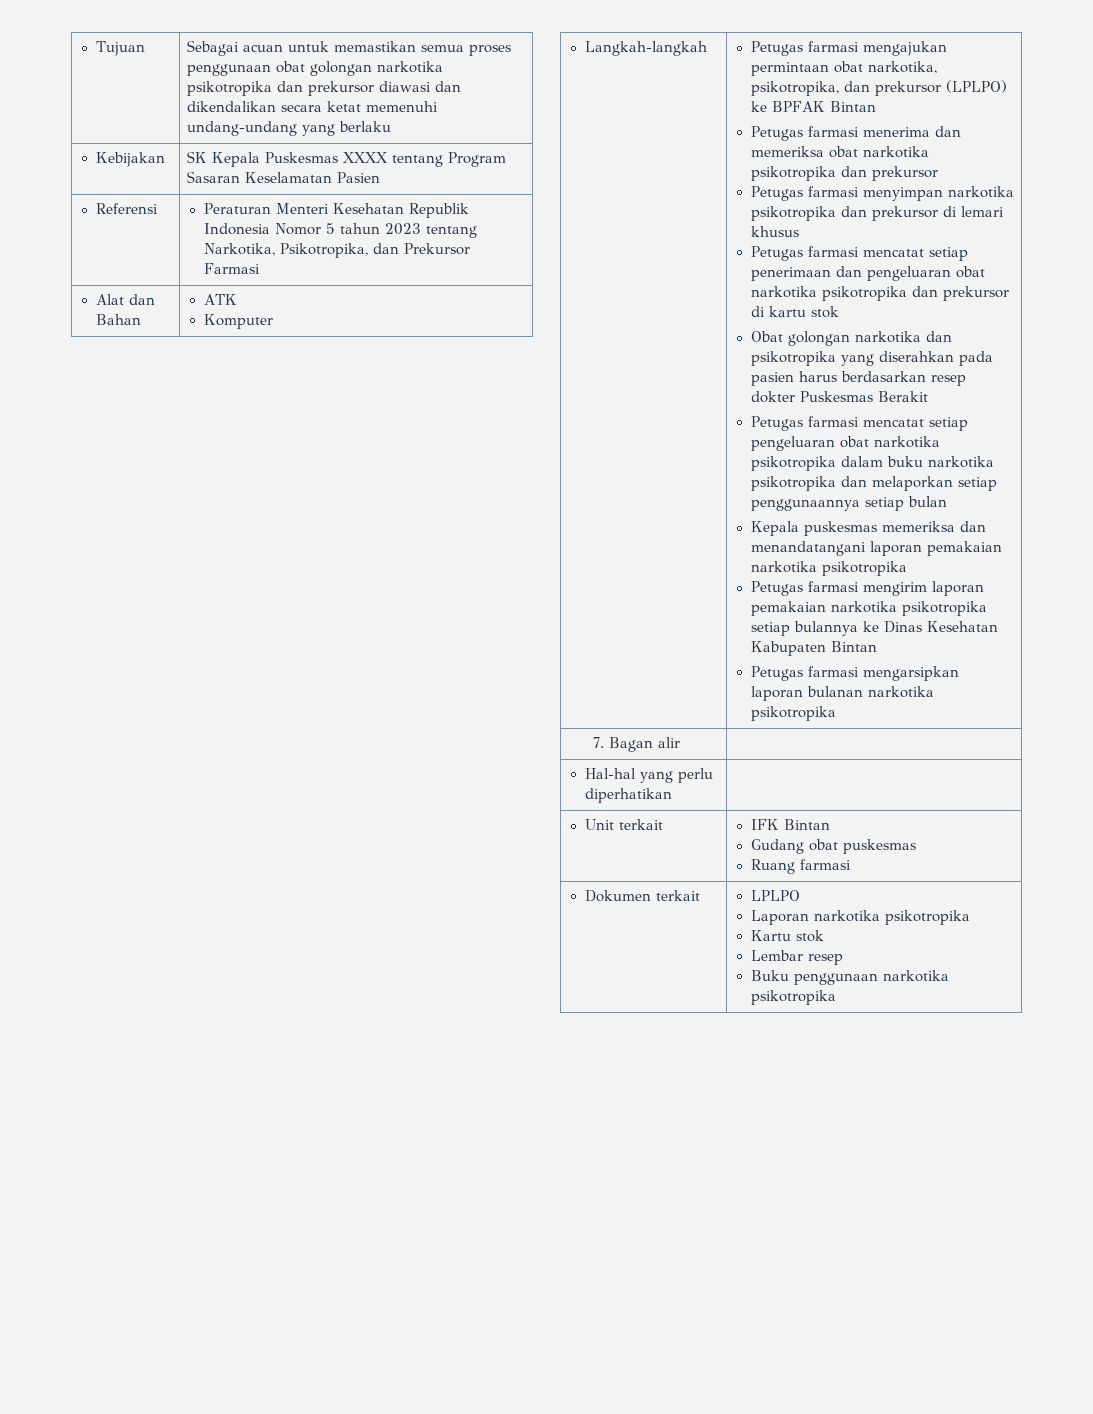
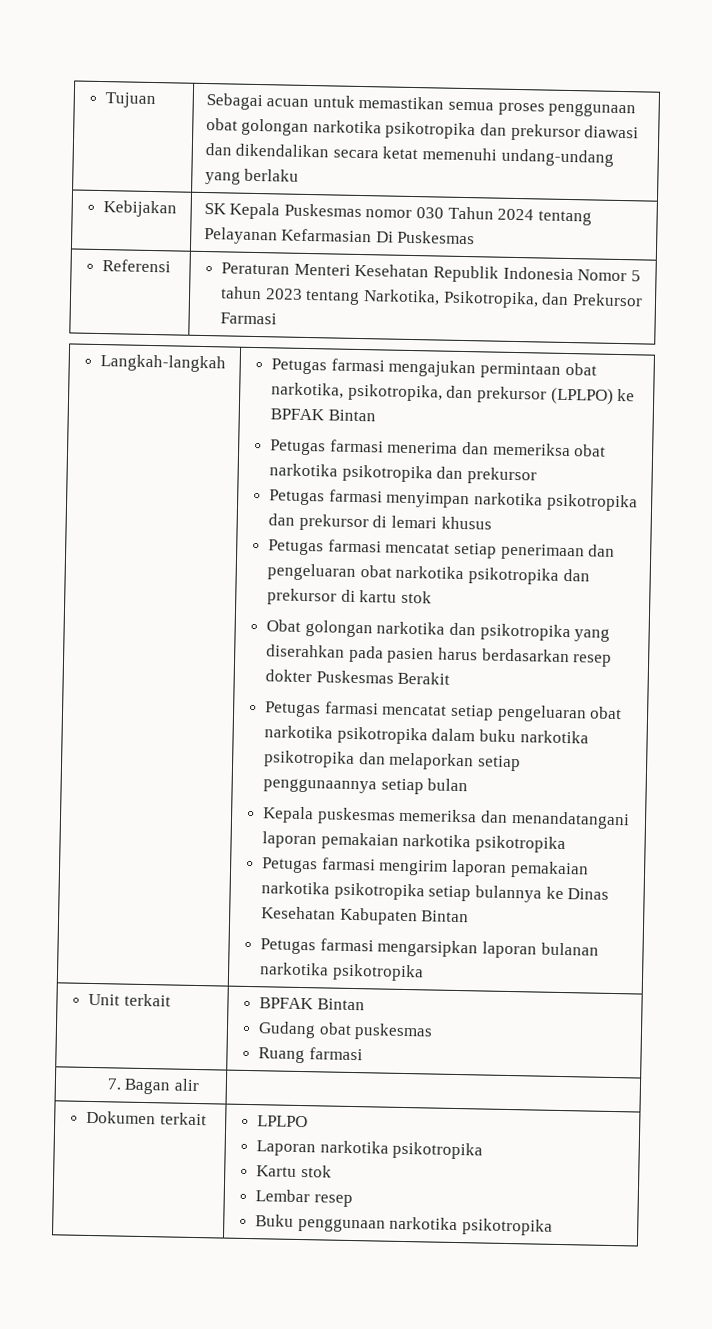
- Kebijakan | SK Kepala Puskesmas XXXX tentang Program Sasaran Keselamatan Pasien
+ Kebijakan | SK Kepala Puskesmas nomor 030 Tahun 2024 tentang Pelayanan Kefarmasian Di Puskesmas
- Alat dan Bahan | ATK
- Komputer
- 7. Bagan alir |
- Hal-hal yang perlu diperhatikan |
- Unit terkait | IFK Bintan
+ Unit terkait | BPFAK Bintan
+ 7. Bagan alir |

